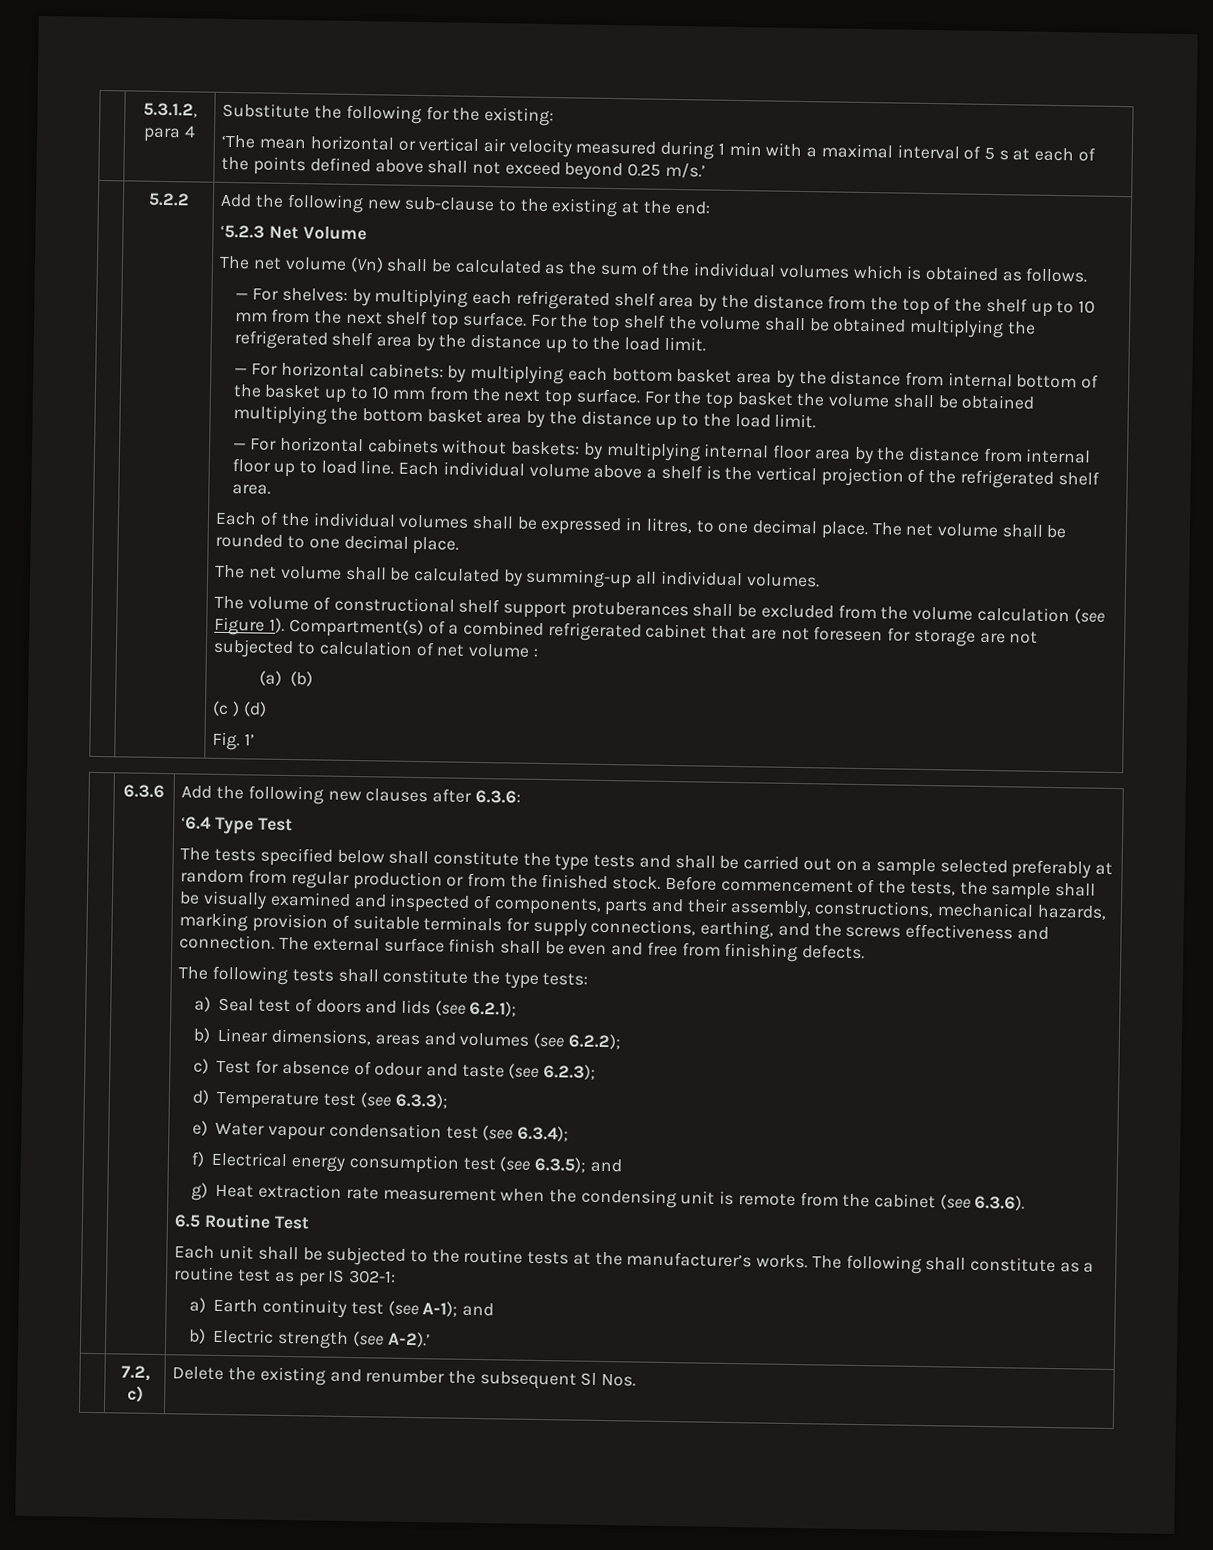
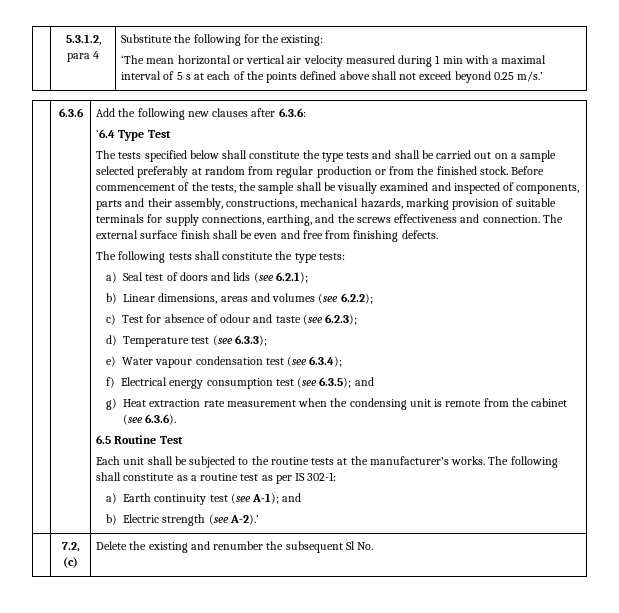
- 5.2.2 | Add the following new sub-clause to the existing at the end:
- ‘5.2.3 Net Volume
- The net volume (Vn) shall be calculated as the sum of the individual volumes which is obtained as follows.
- — For shelves: by multiplying each refrigerated shelf area by the distance from the top of the shelf up to 10 mm from the next shelf top surface. For the top shelf the volume shall be obtained multiplying the refrigerated shelf area by the distance up to the load limit.
- — For horizontal cabinets: by multiplying each bottom basket area by the distance from internal bottom of the basket up to 10 mm from the next top surface. For the top basket the volume shall be obtained multiplying the bottom basket area by the distance up to the load limit.
- — For horizontal cabinets without baskets: by multiplying internal floor area by the distance from internal floor up to load line. Each individual volume above a shelf is the vertical projection of the refrigerated shelf area.
- Each of the individual volumes shall be expressed in litres, to one decimal place. The net volume shall be rounded to one decimal place.
- The net volume shall be calculated by summing-up all individual volumes.
- The volume of constructional shelf support protuberances shall be excluded from the volume calculation (see Figure 1). Compartment(s) of a combined refrigerated cabinet that are not foreseen for storage are not subjected to calculation of net volume :
- (a) (b)
- (c ) (d)
- Fig. 1’
- | 7.2, c) | Delete the existing and renumber the subsequent Sl Nos.
+ | 7.2, (c) | Delete the existing and renumber the subsequent Sl No.

